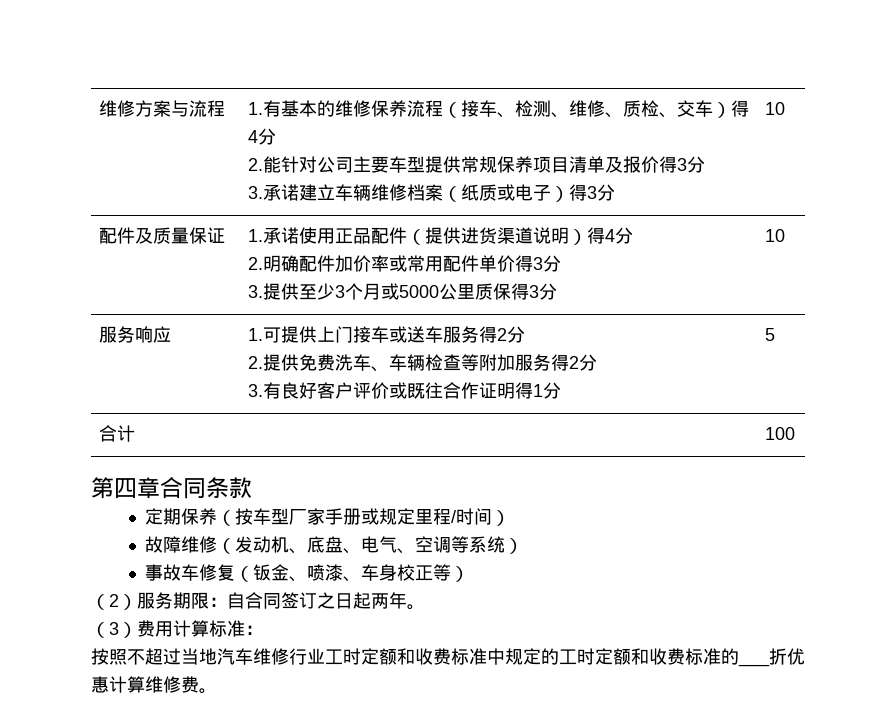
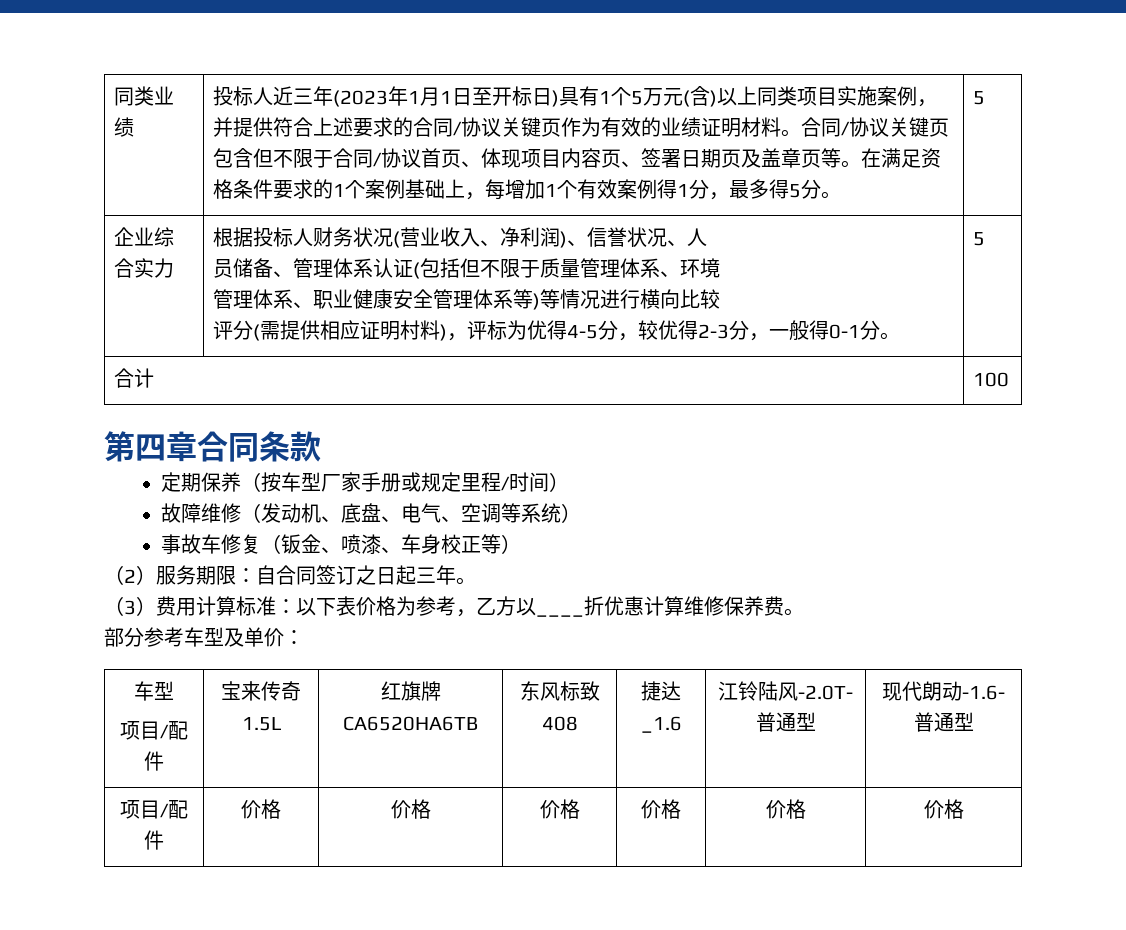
- 维修方案与流程 | 1.有基本的维修保养流程（接车、检测、维修、质检、交车）得4分
- 2.能针对公司主要车型提供常规保养项目清单及报价得3分
- 3.承诺建立车辆维修档案（纸质或电子）得3分 | 10
- 配件及质量保证 | 1.承诺使用正品配件（提供进货渠道说明）得4分
- 2.明确配件加价率或常用配件单价得3分
- 3.提供至少3个月或5000公里质保得3分 | 10
- 服务响应 | 1.可提供上门接车或送车服务得2分
- 2.提供免费洗车、车辆检查等附加服务得2分
- 3.有良好客户评价或既往合作证明得1分 | 5
+ 同类业绩 | 投标人近三年(2023年1月1日至开标日)具有1个5万元(含)以上同类项目实施案例，并提供符合上述要求的合同/协议关键页作为有效的业绩证明材料。合同/协议关键页包含但不限于合同/协议首页、体现项目内容页、签署日期页及盖章页等。在满足资格条件要求的1个案例基础上，每增加1个有效案例得1分，最多得5分。 | 5
+ 企业综合实力 | 根据投标人财务状况(营业收入、净利润)、信誉状况、人
+ 员储备、管理体系认证(包括但不限于质量管理体系、环境
+ 管理体系、职业健康安全管理体系等)等情况进行横向比较
+ 评分(需提供相应证明村料)，评标为优得4-5分，较优得2-3分，一般得0-1分。 | 5
- （2）服务期限：自合同签订之日起两年。
+ （2）服务期限：自合同签订之日起三年。
- （3）费用计算标准：
- 按照不超过当地汽车维修行业工时定额和收费标准中规定的工时定额和收费标准的___折优惠计算维修费。
+ （3）费用计算标准：以下表价格为参考，乙方以____折优惠计算维修保养费。
+ 部分参考车型及单价：
+ 车型
+ 项目/配件 | 宝来传奇1.5L | 红旗牌CA6520HA6TB | 东风标致408 | 捷达_1.6 | 江铃陆风-2.0T-普通型 | 现代朗动-1.6-普通型
+ 项目/配件 | 价格 | 价格 | 价格 | 价格 | 价格 | 价格

